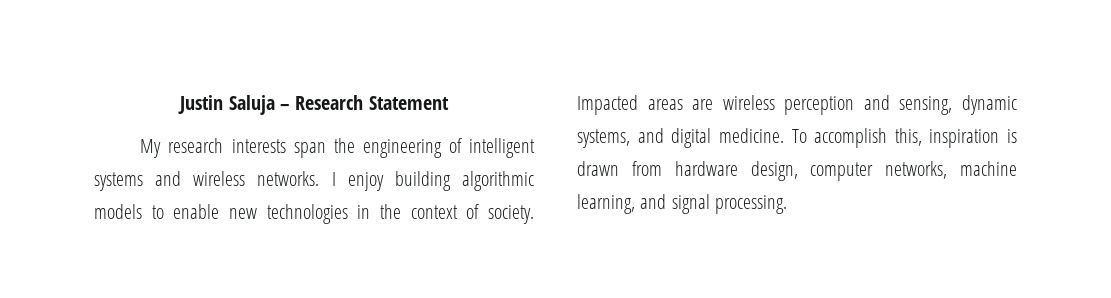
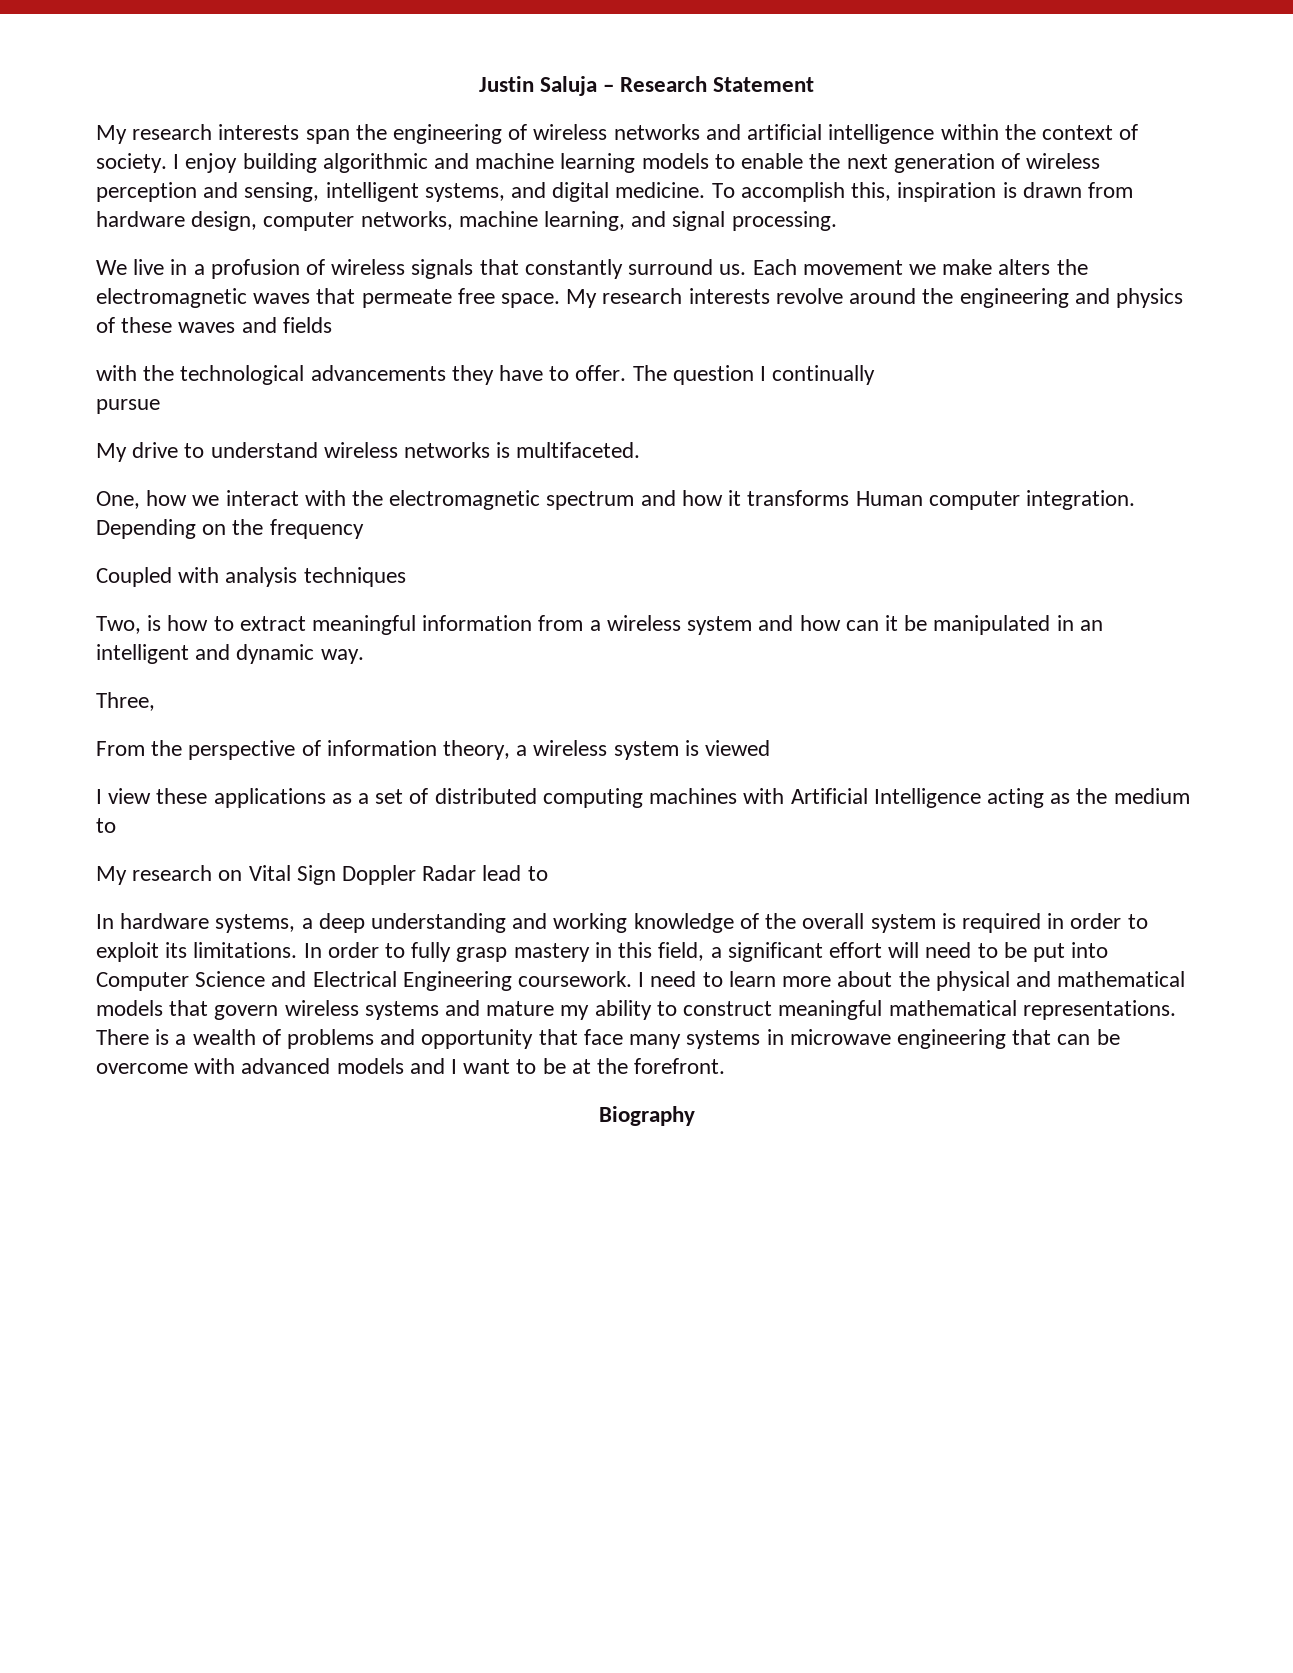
- My research interests span the engineering of intelligent systems and wireless networks. I enjoy building algorithmic models to enable new technologies in the context of society. Impacted areas are wireless perception and sensing, dynamic systems, and digital medicine.
+ My research interests span the engineering of wireless networks and artificial intelligence within the context of society. I enjoy building algorithmic and machine learning models to enable the next generation of wireless perception and sensing, intelligent systems, and digital medicine.
+ We live in a profusion of wireless signals that constantly surround us. Each movement we make alters the electromagnetic waves that permeate free space. My research interests revolve around the engineering and physics of these waves and fields
+ with the technological advancements they have to offer. The question I continually
+ pursue
+ My drive to understand wireless networks is multifaceted.
+ One, how we interact with the electromagnetic spectrum and how it transforms Human computer integration. Depending on the frequency
+ Coupled with analysis techniques
+ Two, is how to extract meaningful information from a wireless system and how can it be manipulated in an intelligent and dynamic way.
+ Three,
+ From the perspective of information theory, a wireless system is viewed
+ I view these applications as a set of distributed computing machines with Artificial Intelligence acting as the medium to
+ My research on Vital Sign Doppler Radar lead to
+ In hardware systems, a deep understanding and working knowledge of the overall system is required in order to exploit its limitations. In order to fully grasp mastery in this field, a significant effort will need to be put into Computer Science and Electrical Engineering coursework. I need to learn more about the physical and mathematical models that govern wireless systems and mature my ability to construct meaningful mathematical representations. There is a wealth of problems and opportunity that face many systems in microwave engineering that can be overcome with advanced models and I want to be at the forefront.
+ Biography

